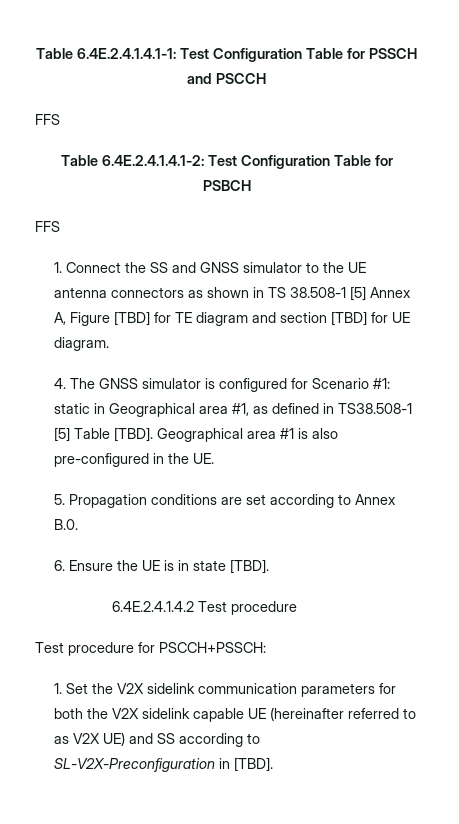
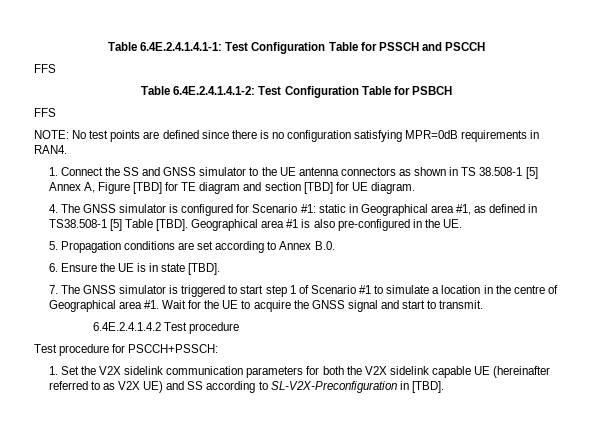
+ NOTE: No test points are defined since there is no configuration satisfying MPR=0dB requirements in RAN4.
+ 7. The GNSS simulator is triggered to start step 1 of Scenario #1 to simulate a location in the centre of Geographical area #1. Wait for the UE to acquire the GNSS signal and start to transmit.

